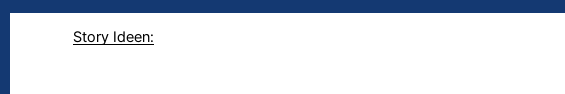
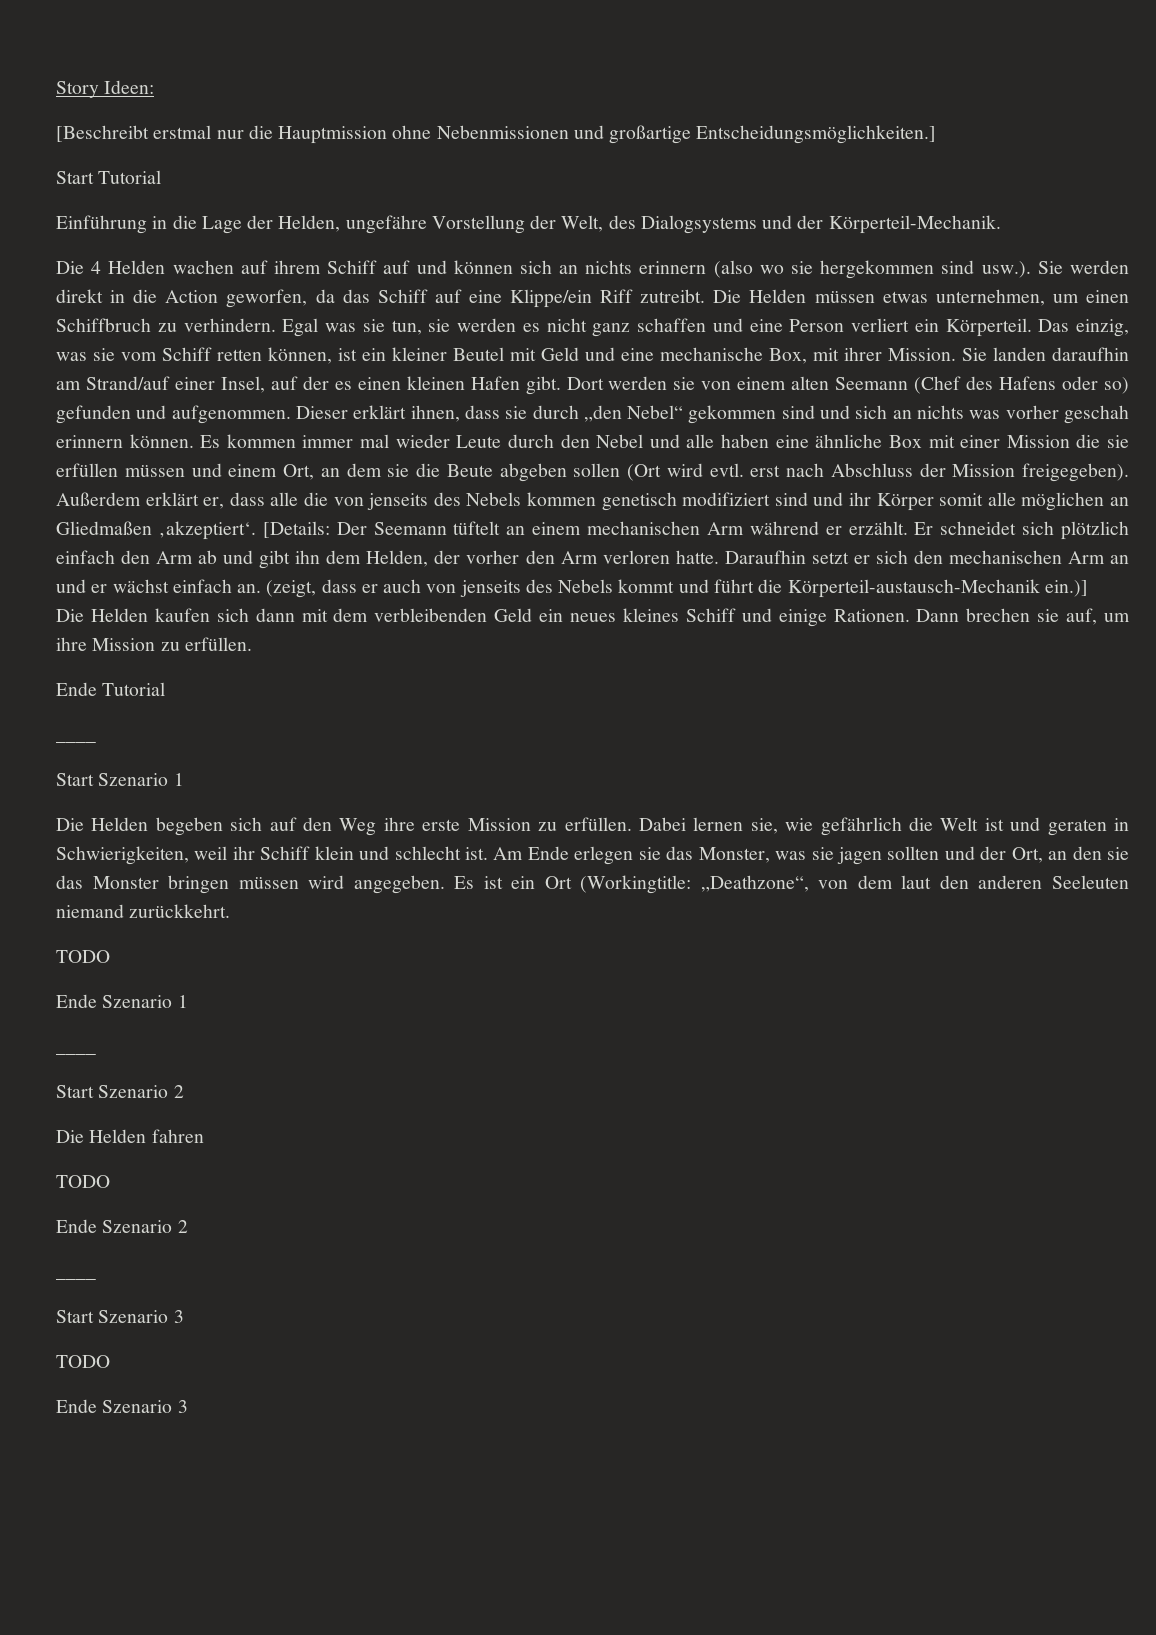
+ [Beschreibt erstmal nur die Hauptmission ohne Nebenmissionen und großartige Entscheidungsmöglichkeiten.]
+ Start Tutorial
+ Einführung in die Lage der Helden, ungefähre Vorstellung der Welt, des Dialogsystems und der Körperteil-Mechanik.
+ Die 4 Helden wachen auf ihrem Schiff auf und können sich an nichts erinnern (also wo sie hergekommen sind usw.). Sie werden direkt in die Action geworfen, da das Schiff auf eine Klippe/ein Riff zutreibt. Die Helden müssen etwas unternehmen, um einen Schiffbruch zu verhindern. Egal was sie tun, sie werden es nicht ganz schaffen und eine Person verliert ein Körperteil. Das einzig, was sie vom Schiff retten können, ist ein kleiner Beutel mit Geld und eine mechanische Box, mit ihrer Mission. Sie landen daraufhin am Strand/auf einer Insel, auf der es einen kleinen Hafen gibt. Dort werden sie von einem alten Seemann (Chef des Hafens oder so) gefunden und aufgenommen. Dieser erklärt ihnen, dass sie durch „den Nebel“ gekommen sind und sich an nichts was vorher geschah erinnern können. Es kommen immer mal wieder Leute durch den Nebel und alle haben eine ähnliche Box mit einer Mission die sie erfüllen müssen und einem Ort, an dem sie die Beute abgeben sollen (Ort wird evtl. erst nach Abschluss der Mission freigegeben). Außerdem erklärt er, dass alle die von jenseits des Nebels kommen genetisch modifiziert sind und ihr Körper somit alle möglichen an Gliedmaßen ‚akzeptiert‘. [Details: Der Seemann tüftelt an einem mechanischen Arm während er erzählt. Er schneidet sich plötzlich einfach den Arm ab und gibt ihn dem Helden, der vorher den Arm verloren hatte. Daraufhin setzt er sich den mechanischen Arm an und er wächst einfach an. (zeigt, dass er auch von jenseits des Nebels kommt und führt die Körperteil-austausch-Mechanik ein.)]
+ Die Helden kaufen sich dann mit dem verbleibenden Geld ein neues kleines Schiff und einige Rationen. Dann brechen sie auf, um ihre Mission zu erfüllen.
+ Ende Tutorial
+ ____
+ Start Szenario 1
+ Die Helden begeben sich auf den Weg ihre erste Mission zu erfüllen. Dabei lernen sie, wie gefährlich die Welt ist und geraten in Schwierigkeiten, weil ihr Schiff klein und schlecht ist. Am Ende erlegen sie das Monster, was sie jagen sollten und der Ort, an den sie das Monster bringen müssen wird angegeben. Es ist ein Ort (Workingtitle: „Deathzone“, von dem laut den anderen Seeleuten niemand zurückkehrt.
+ TODO
+ Ende Szenario 1
+ ____
+ Start Szenario 2
+ Die Helden fahren
+ TODO
+ Ende Szenario 2
+ ____
+ Start Szenario 3
+ TODO
+ Ende Szenario 3

